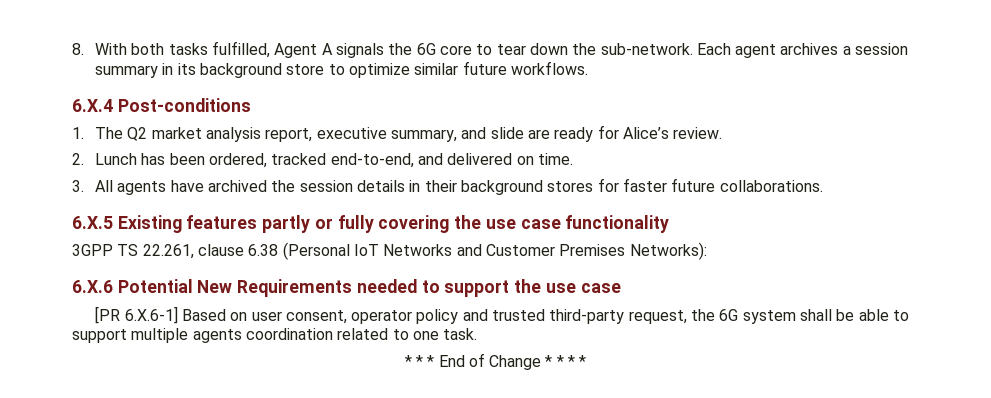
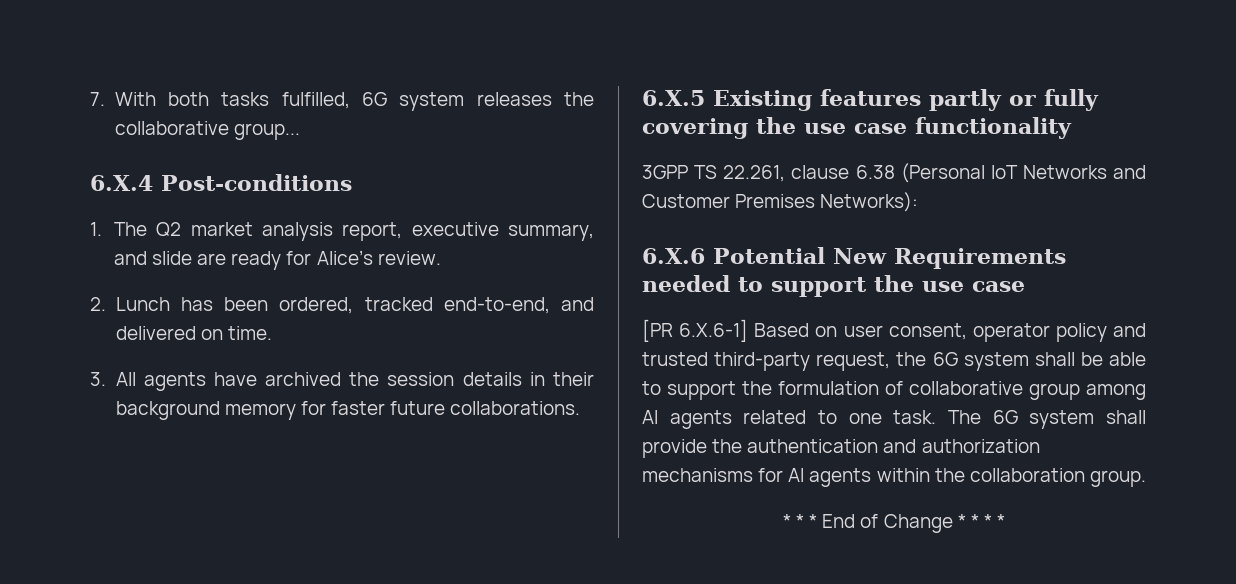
- 8. With both tasks fulfilled, Agent A signals the 6G core to tear down the sub-network. Each agent archives a session summary in its background store to optimize similar future workflows.
+ 7. With both tasks fulfilled, 6G system releases the collaborative group...
- 3. All agents have archived the session details in their background stores for faster future collaborations.
+ 3. All agents have archived the session details in their background memory for faster future collaborations.
- [PR 6.X.6-1] Based on user consent, operator policy and trusted third-party request, the 6G system shall be able to support multiple agents coordination related to one task.
+ [PR 6.X.6-1] Based on user consent, operator policy and trusted third-party request, the 6G system shall be able to support the formulation of collaborative group among AI agents related to one task. The 6G system shall provide the authentication and authorization mechanisms for AI agents within the collaboration group.

